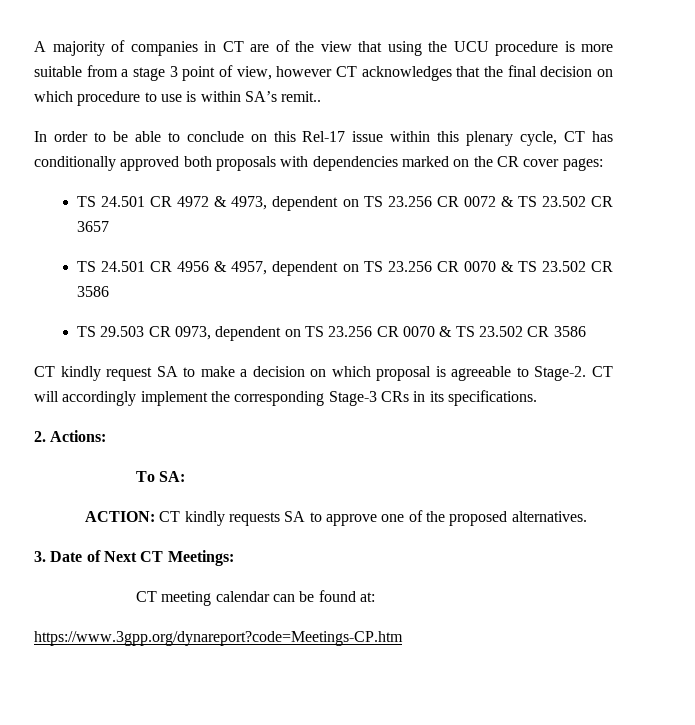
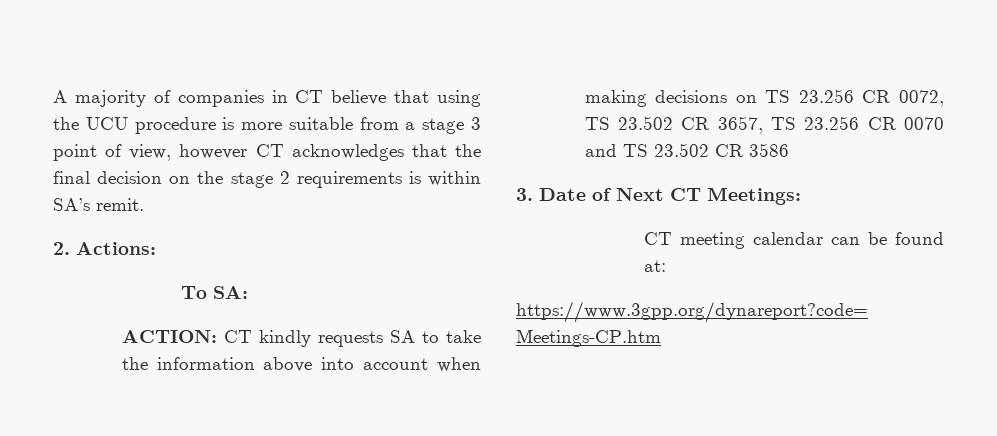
- A majority of companies in CT are of the view that using the UCU procedure is more suitable from a stage 3 point of view, however CT acknowledges that the final decision on which procedure to use is within SA’s remit..
- In order to be able to conclude on this Rel-17 issue within this plenary cycle, CT has conditionally approved both proposals with dependencies marked on the CR cover pages:
- TS 24.501 CR 4972 & 4973, dependent on TS 23.256 CR 0072 & TS 23.502 CR 3657
- TS 24.501 CR 4956 & 4957, dependent on TS 23.256 CR 0070 & TS 23.502 CR 3586
- TS 29.503 CR 0973, dependent on TS 23.256 CR 0070 & TS 23.502 CR 3586
- CT kindly request SA to make a decision on which proposal is agreeable to Stage-2. CT will accordingly implement the corresponding Stage-3 CRs in its specifications.
+ A majority of companies in CT believe that using the UCU procedure is more suitable from a stage 3 point of view, however CT acknowledges that the final decision on the stage 2 requirements is within SA’s remit.
- ACTION: CT kindly requests SA to approve one of the proposed alternatives.
+ ACTION: CT kindly requests SA to take the information above into account when making decisions on TS 23.256 CR 0072, TS 23.502 CR 3657, TS 23.256 CR 0070 and TS 23.502 CR 3586

